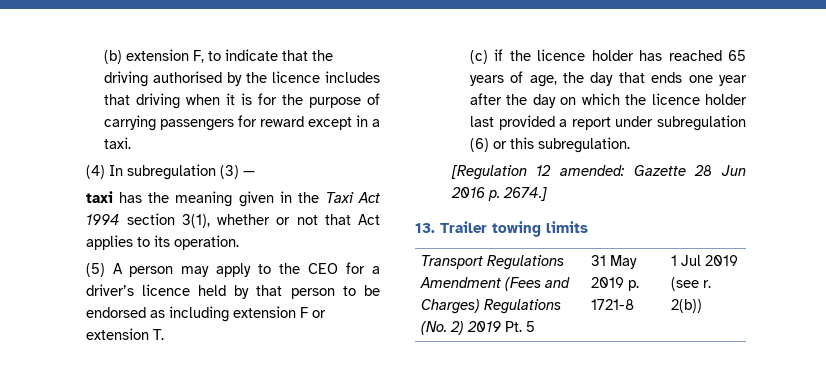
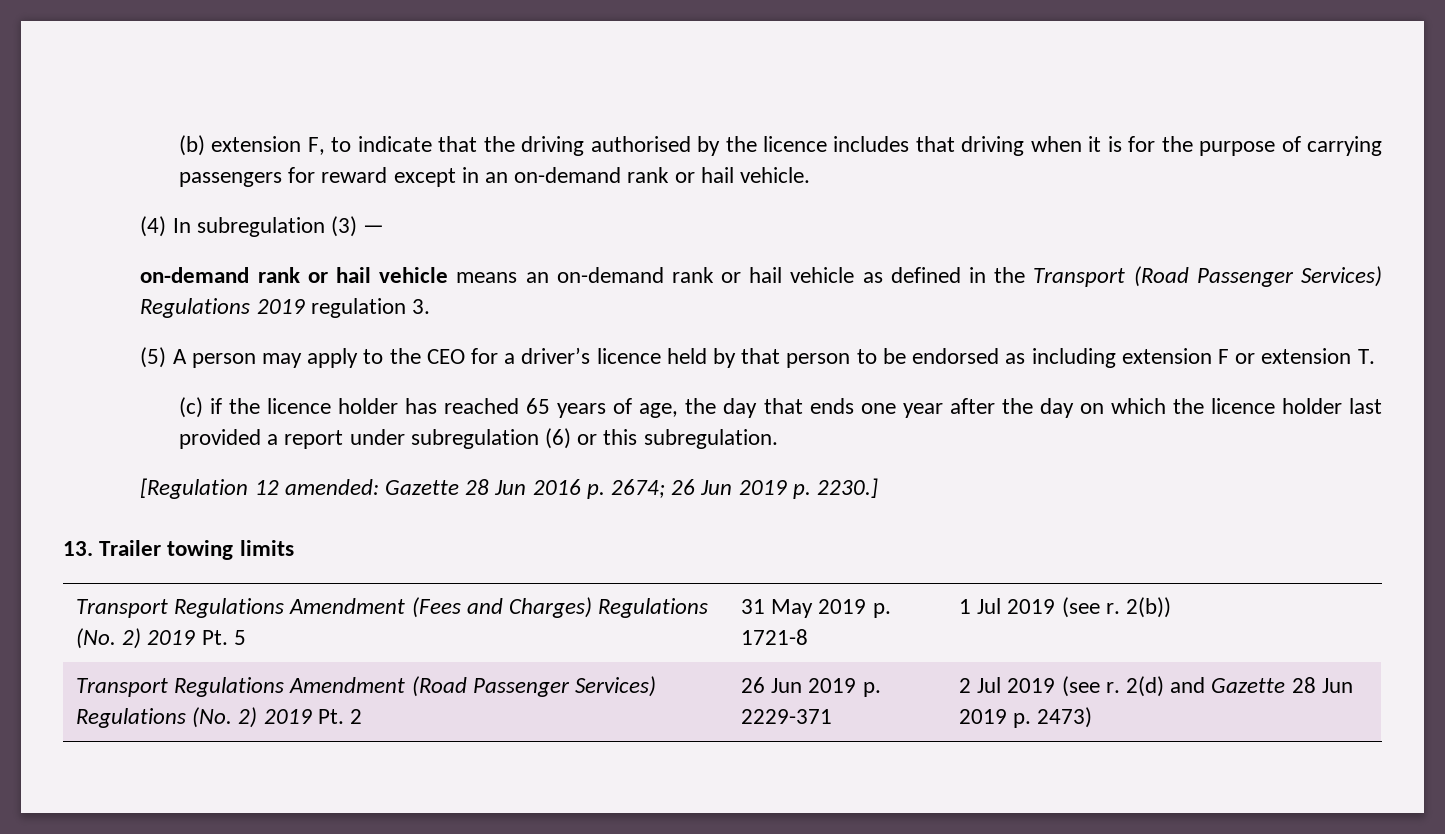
- (b) extension F, to indicate that the driving authorised by the licence includes that driving when it is for the purpose of carrying passengers for reward except in a taxi.
+ (b) extension F, to indicate that the driving authorised by the licence includes that driving when it is for the purpose of carrying passengers for reward except in an on-demand rank or hail vehicle.
- taxi has the meaning given in the Taxi Act 1994 section 3(1), whether or not that Act applies to its operation.
+ on-demand rank or hail vehicle means an on-demand rank or hail vehicle as defined in the Transport (Road Passenger Services) Regulations 2019 regulation 3.
- [Regulation 12 amended: Gazette 28 Jun 2016 p. 2674.]
+ [Regulation 12 amended: Gazette 28 Jun 2016 p. 2674; 26 Jun 2019 p. 2230.]
+ Transport Regulations Amendment (Road Passenger Services) Regulations (No. 2) 2019 Pt. 2 | 26 Jun 2019 p. 2229-371 | 2 Jul 2019 (see r. 2(d) and Gazette 28 Jun 2019 p. 2473)

